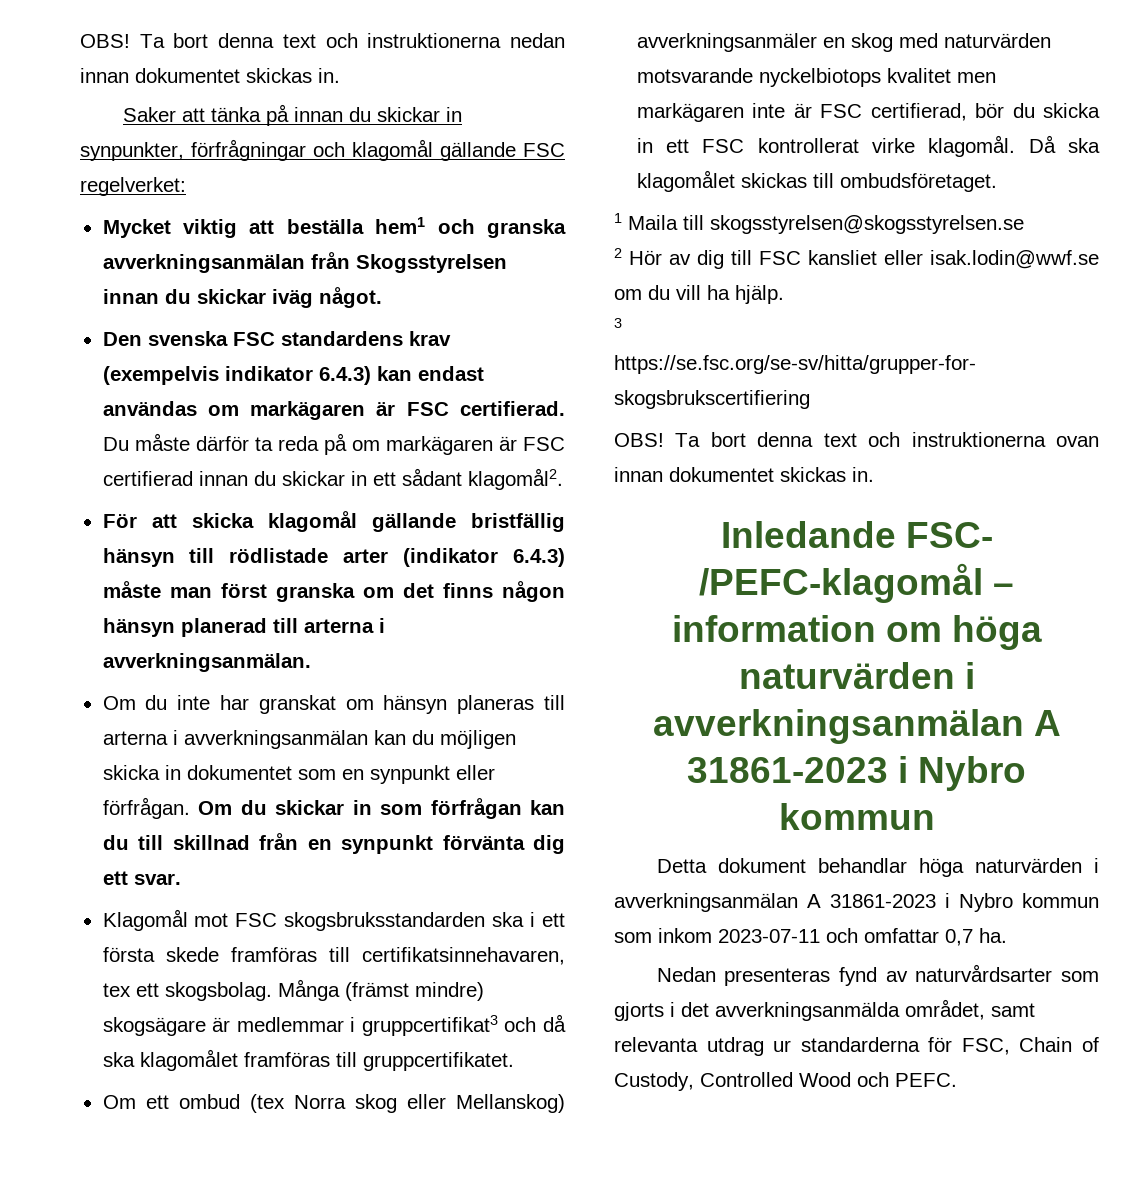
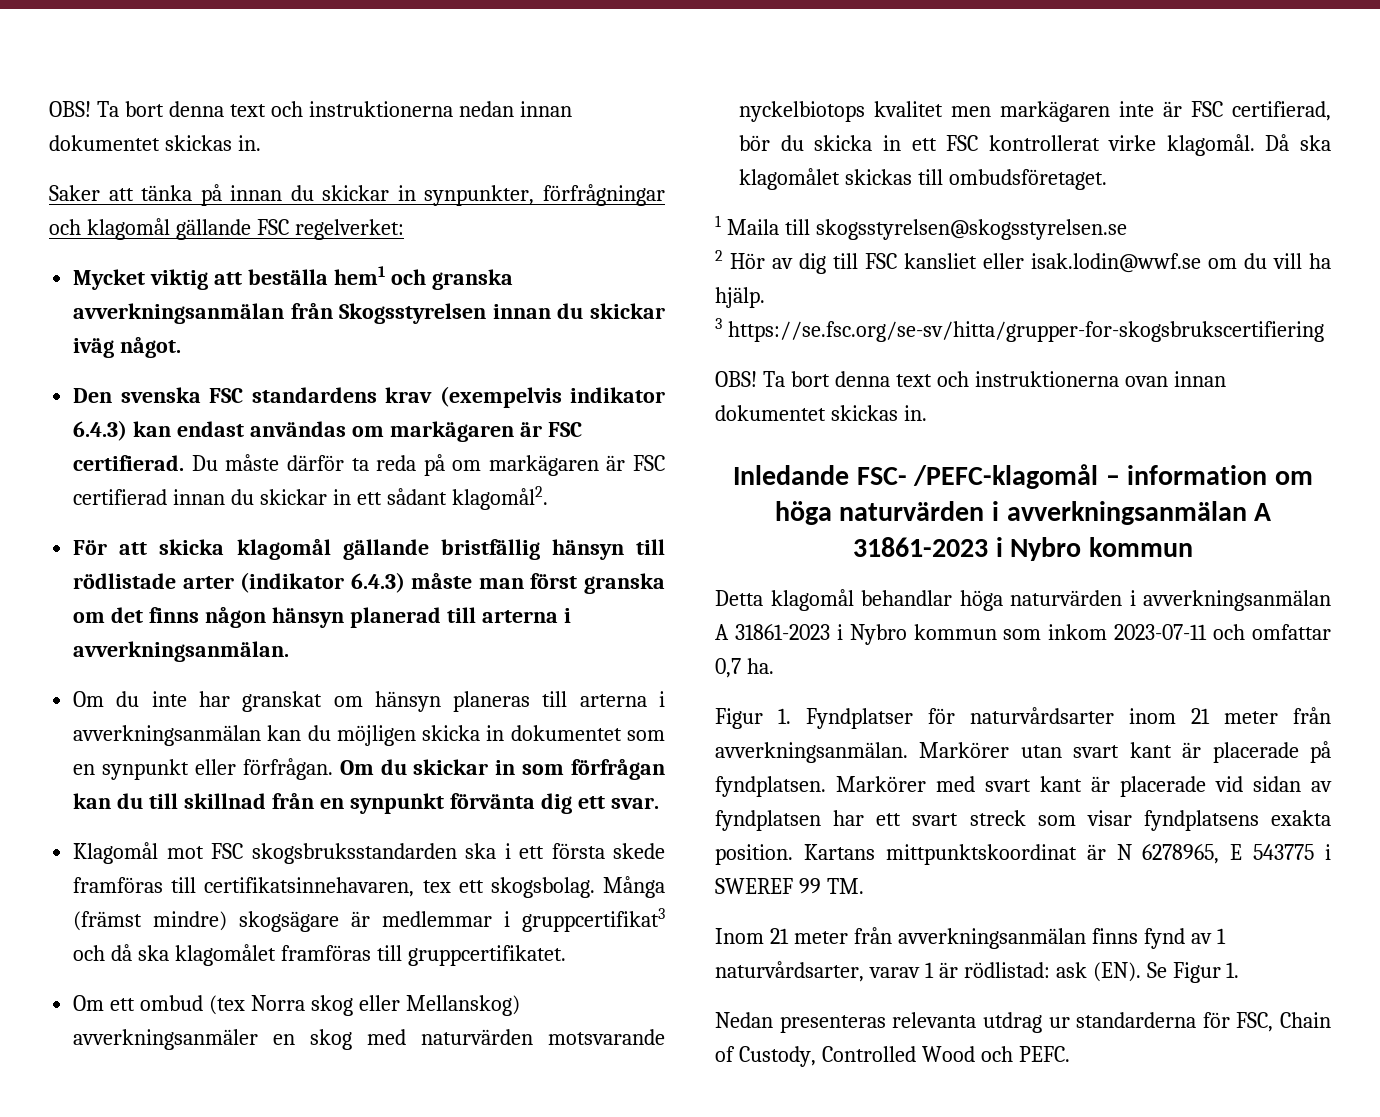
- Detta dokument behandlar höga naturvärden i avverkningsanmälan A 31861-2023 i Nybro kommun som inkom 2023-07-11 och omfattar 0,7 ha.
+ Detta klagomål behandlar höga naturvärden i avverkningsanmälan A 31861-2023 i Nybro kommun som inkom 2023-07-11 och omfattar 0,7 ha.
- Nedan presenteras fynd av naturvårdsarter som gjorts i det avverkningsanmälda området, samt relevanta utdrag ur standarderna för FSC, Chain of Custody, Controlled Wood och PEFC.
+ Figur 1. Fyndplatser för naturvårdsarter inom 21 meter från avverkningsanmälan. Markörer utan svart kant är placerade på fyndplatsen. Markörer med svart kant är placerade vid sidan av fyndplatsen har ett svart streck som visar fyndplatsens exakta position. Kartans mittpunktskoordinat är N 6278965, E 543775 i SWEREF 99 TM.
+ Inom 21 meter från avverkningsanmälan finns fynd av 1 naturvårdsarter, varav 1 är rödlistad: ask (EN). Se Figur 1.
+ Nedan presenteras relevanta utdrag ur standarderna för FSC, Chain of Custody, Controlled Wood och PEFC.

